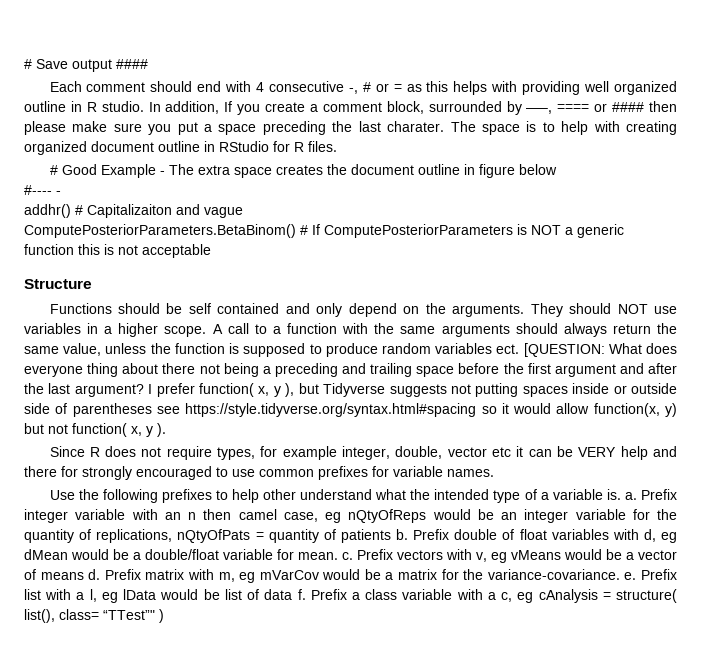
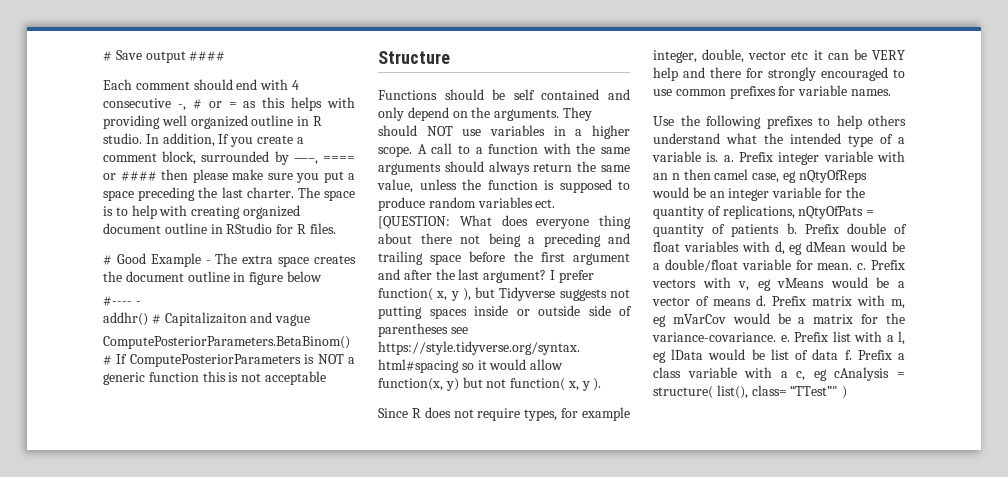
- In addition, If you create a comment block, surrounded by —–, ==== or #### then please make sure you put a space preceding the last charater.
+ In addition, If you create a comment block, surrounded by —–, ==== or #### then please make sure you put a space preceding the last charter.
- Use the following prefixes to help other understand what the intended type of a variable is. a.
+ Use the following prefixes to help others understand what the intended type of a variable is. a.

